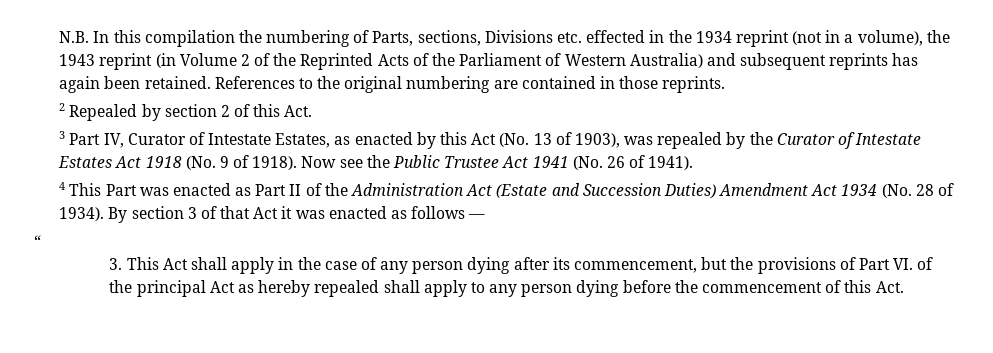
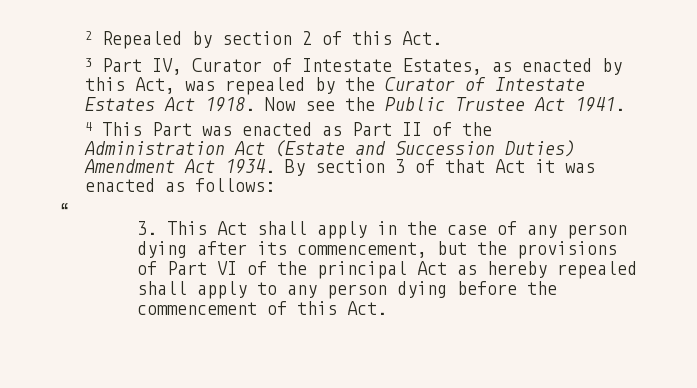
- N.B. In this compilation the numbering of Parts, sections, Divisions etc. effected in the 1934 reprint (not in a volume), the 1943 reprint (in Volume 2 of the Reprinted Acts of the Parliament of Western Australia) and subsequent reprints has again been retained. References to the original numbering are contained in those reprints.
- 3 Part IV, Curator of Intestate Estates, as enacted by this Act (No. 13 of 1903), was repealed by the Curator of Intestate Estates Act 1918 (No. 9 of 1918).
+ 3 Part IV, Curator of Intestate Estates, as enacted by this Act, was repealed by the Curator of Intestate Estates Act 1918.
- Now see the Public Trustee Act 1941 (No. 26 of 1941).
+ Now see the Public Trustee Act 1941.
- 4 This Part was enacted as Part II of the Administration Act (Estate and Succession Duties) Amendment Act 1934 (No. 28 of 1934).
+ 4 This Part was enacted as Part II of the Administration Act (Estate and Succession Duties) Amendment Act 1934.
- By section 3 of that Act it was enacted as follows —
+ By section 3 of that Act it was enacted as follows:
- 3. This Act shall apply in the case of any person dying after its commencement, but the provisions of Part VI. of the principal Act as hereby repealed shall apply to any person dying before the commencement of this Act.
+ 3. This Act shall apply in the case of any person dying after its commencement, but the provisions of Part VI of the principal Act as hereby repealed shall apply to any person dying before the commencement of this Act.

